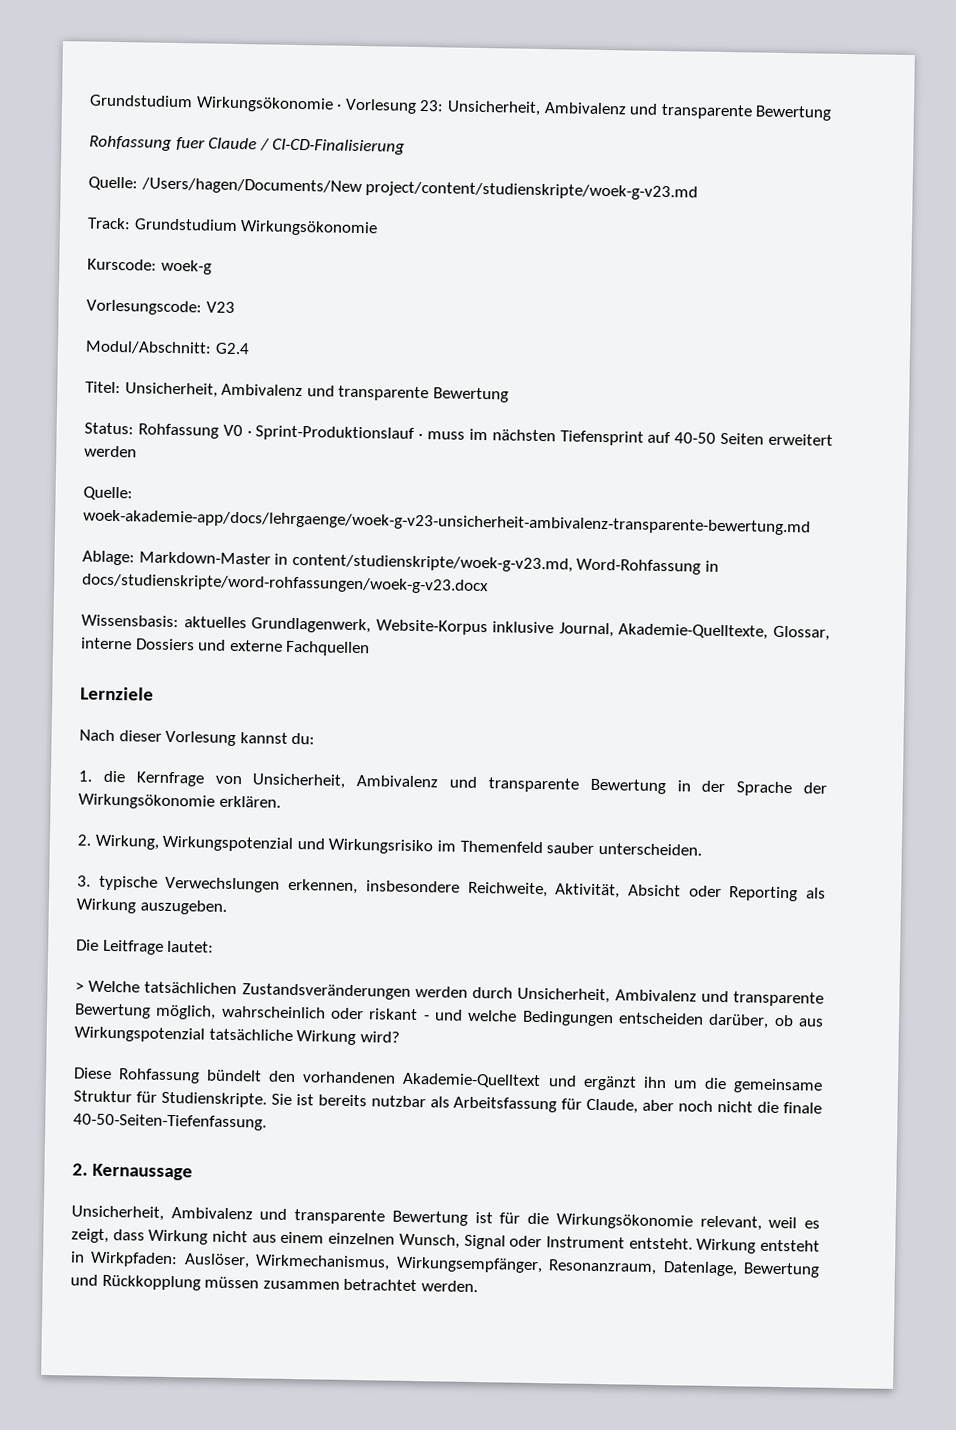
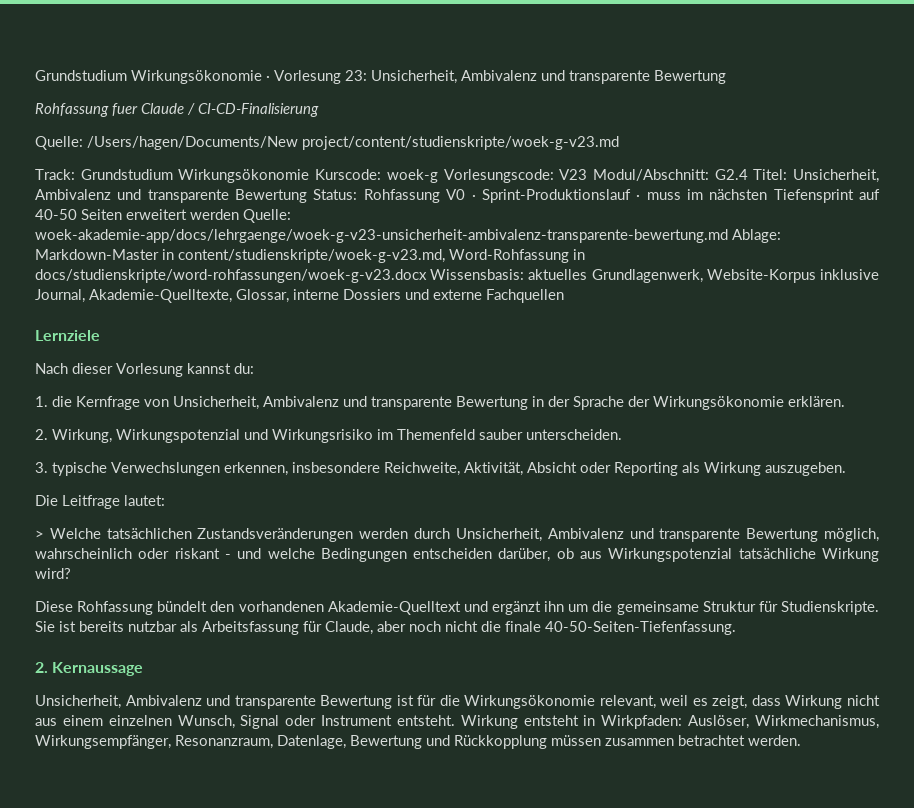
- Track: Grundstudium Wirkungsökonomie
- Kurscode: woek-g
- Vorlesungscode: V23
- Modul/Abschnitt: G2.4
- Titel: Unsicherheit, Ambivalenz und transparente Bewertung
- Status: Rohfassung V0 · Sprint-Produktionslauf · muss im nächsten Tiefensprint auf 40-50 Seiten erweitert werden
- Quelle: woek-akademie-app/docs/lehrgaenge/woek-g-v23-unsicherheit-ambivalenz-transparente-bewertung.md
- Ablage: Markdown-Master in content/studienskripte/woek-g-v23.md, Word-Rohfassung in docs/studienskripte/word-rohfassungen/woek-g-v23.docx
- Wissensbasis: aktuelles Grundlagenwerk, Website-Korpus inklusive Journal, Akademie-Quelltexte, Glossar, interne Dossiers und externe Fachquellen
+ Track: Grundstudium Wirkungsökonomie Kurscode: woek-g Vorlesungscode: V23 Modul/Abschnitt: G2.4 Titel: Unsicherheit, Ambivalenz und transparente Bewertung Status: Rohfassung V0 · Sprint-Produktionslauf · muss im nächsten Tiefensprint auf 40-50 Seiten erweitert werden Quelle: woek-akademie-app/docs/lehrgaenge/woek-g-v23-unsicherheit-ambivalenz-transparente-bewertung.md Ablage: Markdown-Master in content/studienskripte/woek-g-v23.md, Word-Rohfassung in docs/studienskripte/word-rohfassungen/woek-g-v23.docx Wissensbasis: aktuelles Grundlagenwerk, Website-Korpus inklusive Journal, Akademie-Quelltexte, Glossar, interne Dossiers und externe Fachquellen

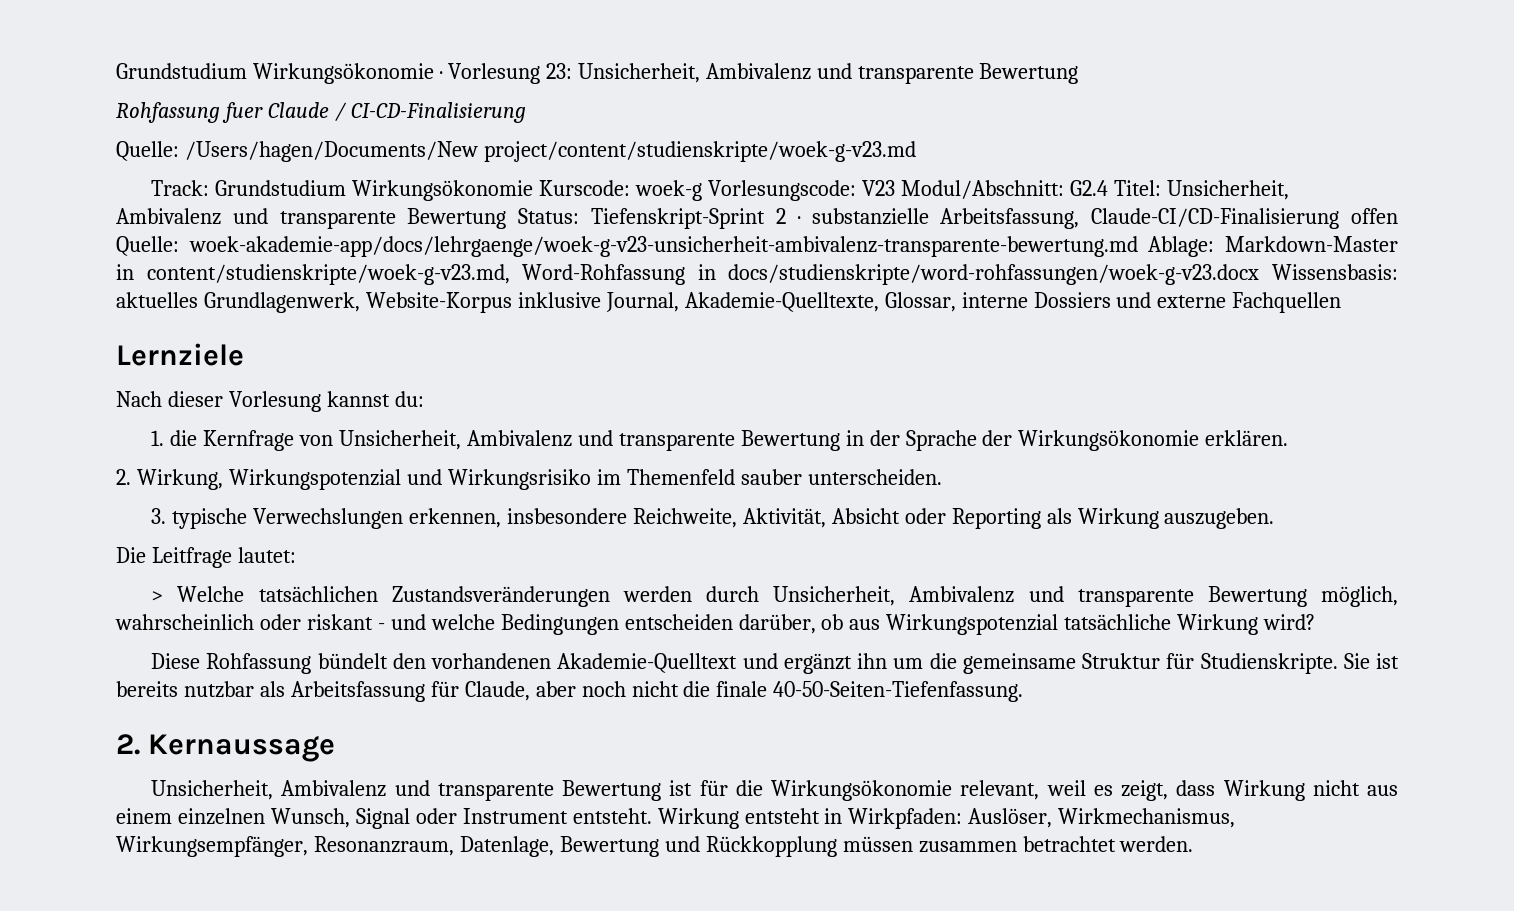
- Track: Grundstudium Wirkungsökonomie Kurscode: woek-g Vorlesungscode: V23 Modul/Abschnitt: G2.4 Titel: Unsicherheit, Ambivalenz und transparente Bewertung Status: Rohfassung V0 · Sprint-Produktionslauf · muss im nächsten Tiefensprint auf 40-50 Seiten erweitert werden Quelle: woek-akademie-app/docs/lehrgaenge/woek-g-v23-unsicherheit-ambivalenz-transparente-bewertung.md Ablage: Markdown-Master in content/studienskripte/woek-g-v23.md, Word-Rohfassung in docs/studienskripte/word-rohfassungen/woek-g-v23.docx Wissensbasis: aktuelles Grundlagenwerk, Website-Korpus inklusive Journal, Akademie-Quelltexte, Glossar, interne Dossiers und externe Fachquellen
+ Track: Grundstudium Wirkungsökonomie Kurscode: woek-g Vorlesungscode: V23 Modul/Abschnitt: G2.4 Titel: Unsicherheit, Ambivalenz und transparente Bewertung Status: Tiefenskript-Sprint 2 · substanzielle Arbeitsfassung, Claude-CI/CD-Finalisierung offen Quelle: woek-akademie-app/docs/lehrgaenge/woek-g-v23-unsicherheit-ambivalenz-transparente-bewertung.md Ablage: Markdown-Master in content/studienskripte/woek-g-v23.md, Word-Rohfassung in docs/studienskripte/word-rohfassungen/woek-g-v23.docx Wissensbasis: aktuelles Grundlagenwerk, Website-Korpus inklusive Journal, Akademie-Quelltexte, Glossar, interne Dossiers und externe Fachquellen

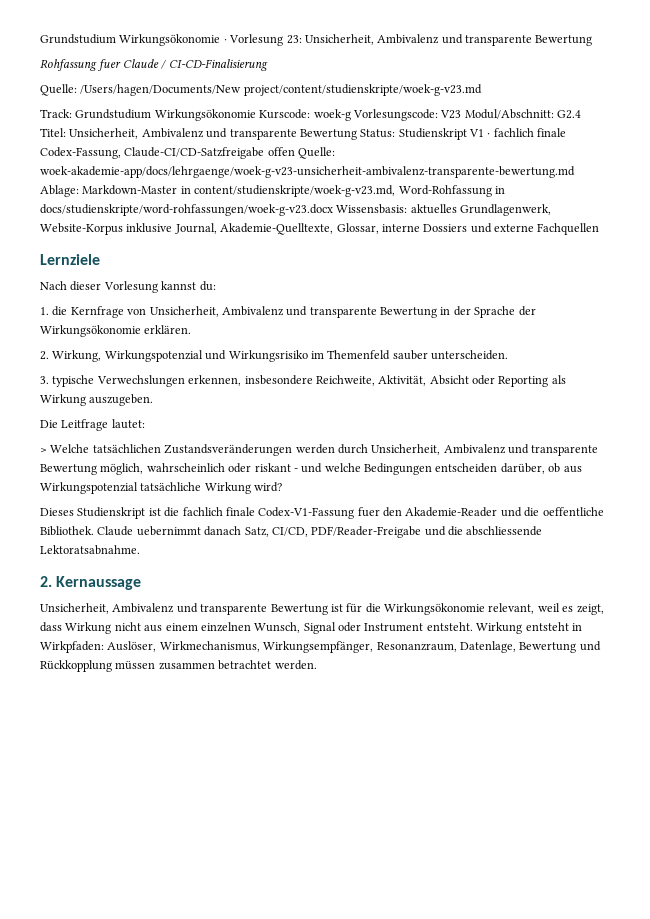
- Track: Grundstudium Wirkungsökonomie Kurscode: woek-g Vorlesungscode: V23 Modul/Abschnitt: G2.4 Titel: Unsicherheit, Ambivalenz und transparente Bewertung Status: Tiefenskript-Sprint 2 · substanzielle Arbeitsfassung, Claude-CI/CD-Finalisierung offen Quelle: woek-akademie-app/docs/lehrgaenge/woek-g-v23-unsicherheit-ambivalenz-transparente-bewertung.md Ablage: Markdown-Master in content/studienskripte/woek-g-v23.md, Word-Rohfassung in docs/studienskripte/word-rohfassungen/woek-g-v23.docx Wissensbasis: aktuelles Grundlagenwerk, Website-Korpus inklusive Journal, Akademie-Quelltexte, Glossar, interne Dossiers und externe Fachquellen
+ Track: Grundstudium Wirkungsökonomie Kurscode: woek-g Vorlesungscode: V23 Modul/Abschnitt: G2.4 Titel: Unsicherheit, Ambivalenz und transparente Bewertung Status: Studienskript V1 · fachlich finale Codex-Fassung, Claude-CI/CD-Satzfreigabe offen Quelle: woek-akademie-app/docs/lehrgaenge/woek-g-v23-unsicherheit-ambivalenz-transparente-bewertung.md Ablage: Markdown-Master in content/studienskripte/woek-g-v23.md, Word-Rohfassung in docs/studienskripte/word-rohfassungen/woek-g-v23.docx Wissensbasis: aktuelles Grundlagenwerk, Website-Korpus inklusive Journal, Akademie-Quelltexte, Glossar, interne Dossiers und externe Fachquellen
- Diese Rohfassung bündelt den vorhandenen Akademie-Quelltext und ergänzt ihn um die gemeinsame Struktur für Studienskripte. Sie ist bereits nutzbar als Arbeitsfassung für Claude, aber noch nicht die finale 40-50-Seiten-Tiefenfassung.
+ Dieses Studienskript ist die fachlich finale Codex-V1-Fassung fuer den Akademie-Reader und die oeffentliche Bibliothek. Claude uebernimmt danach Satz, CI/CD, PDF/Reader-Freigabe und die abschliessende Lektoratsabnahme.

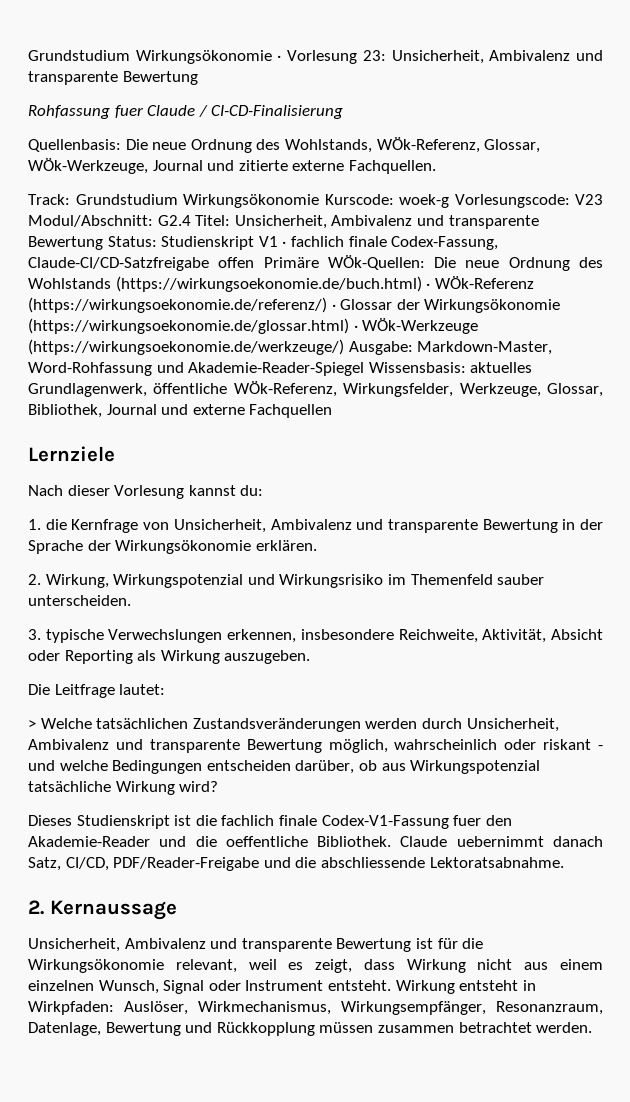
- Quelle: /Users/hagen/Documents/New project/content/studienskripte/woek-g-v23.md
+ Quellenbasis: Die neue Ordnung des Wohlstands, WÖk-Referenz, Glossar, WÖk-Werkzeuge, Journal und zitierte externe Fachquellen.
- Track: Grundstudium Wirkungsökonomie Kurscode: woek-g Vorlesungscode: V23 Modul/Abschnitt: G2.4 Titel: Unsicherheit, Ambivalenz und transparente Bewertung Status: Studienskript V1 · fachlich finale Codex-Fassung, Claude-CI/CD-Satzfreigabe offen Quelle: woek-akademie-app/docs/lehrgaenge/woek-g-v23-unsicherheit-ambivalenz-transparente-bewertung.md Ablage: Markdown-Master in content/studienskripte/woek-g-v23.md, Word-Rohfassung in docs/studienskripte/word-rohfassungen/woek-g-v23.docx Wissensbasis: aktuelles Grundlagenwerk, Website-Korpus inklusive Journal, Akademie-Quelltexte, Glossar, interne Dossiers und externe Fachquellen
+ Track: Grundstudium Wirkungsökonomie Kurscode: woek-g Vorlesungscode: V23 Modul/Abschnitt: G2.4 Titel: Unsicherheit, Ambivalenz und transparente Bewertung Status: Studienskript V1 · fachlich finale Codex-Fassung, Claude-CI/CD-Satzfreigabe offen Primäre WÖk-Quellen: Die neue Ordnung des Wohlstands (https://wirkungsoekonomie.de/buch.html) · WÖk-Referenz (https://wirkungsoekonomie.de/referenz/) · Glossar der Wirkungsökonomie (https://wirkungsoekonomie.de/glossar.html) · WÖk-Werkzeuge (https://wirkungsoekonomie.de/werkzeuge/) Ausgabe: Markdown-Master, Word-Rohfassung und Akademie-Reader-Spiegel Wissensbasis: aktuelles Grundlagenwerk, öffentliche WÖk-Referenz, Wirkungsfelder, Werkzeuge, Glossar, Bibliothek, Journal und externe Fachquellen

